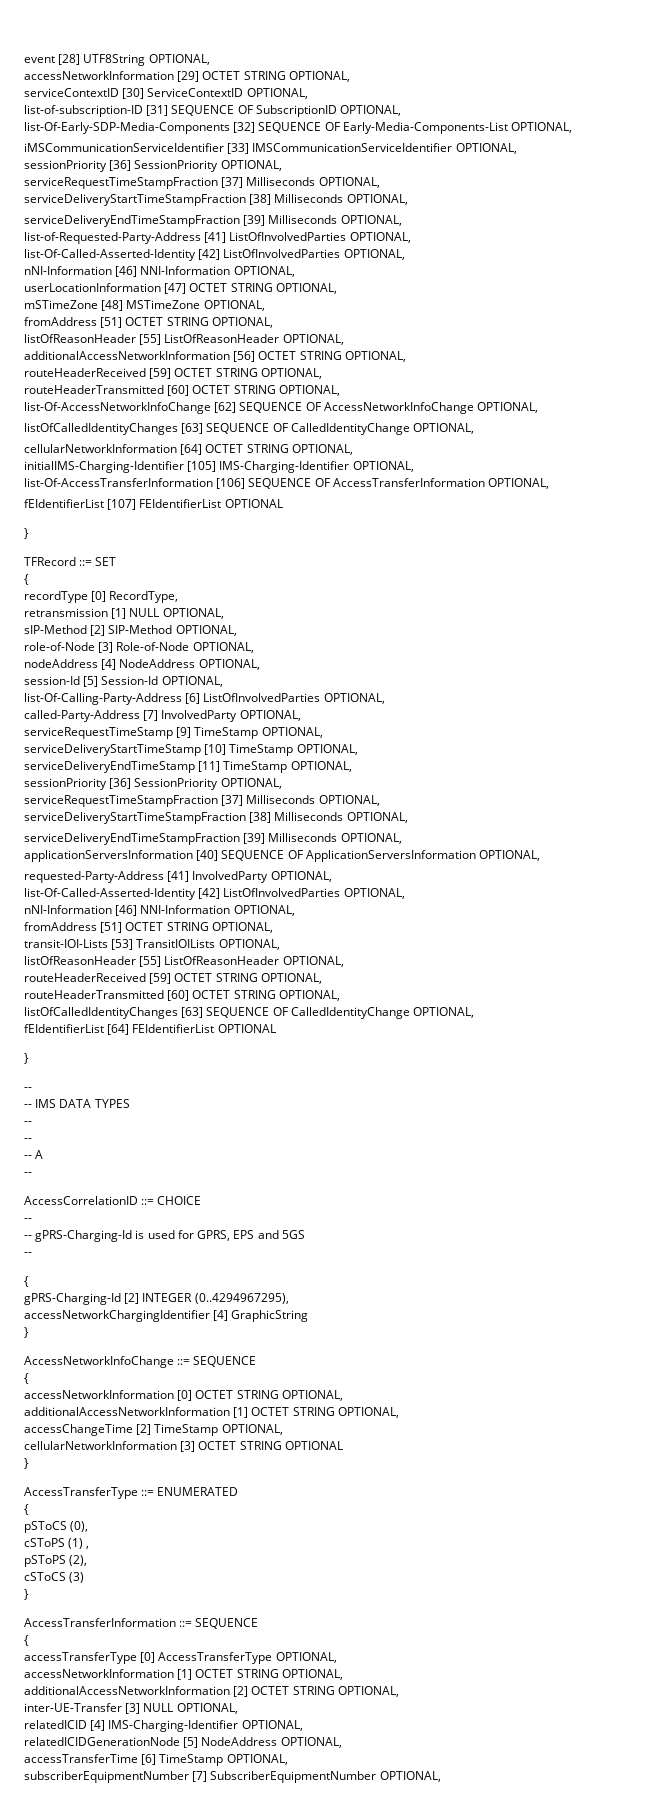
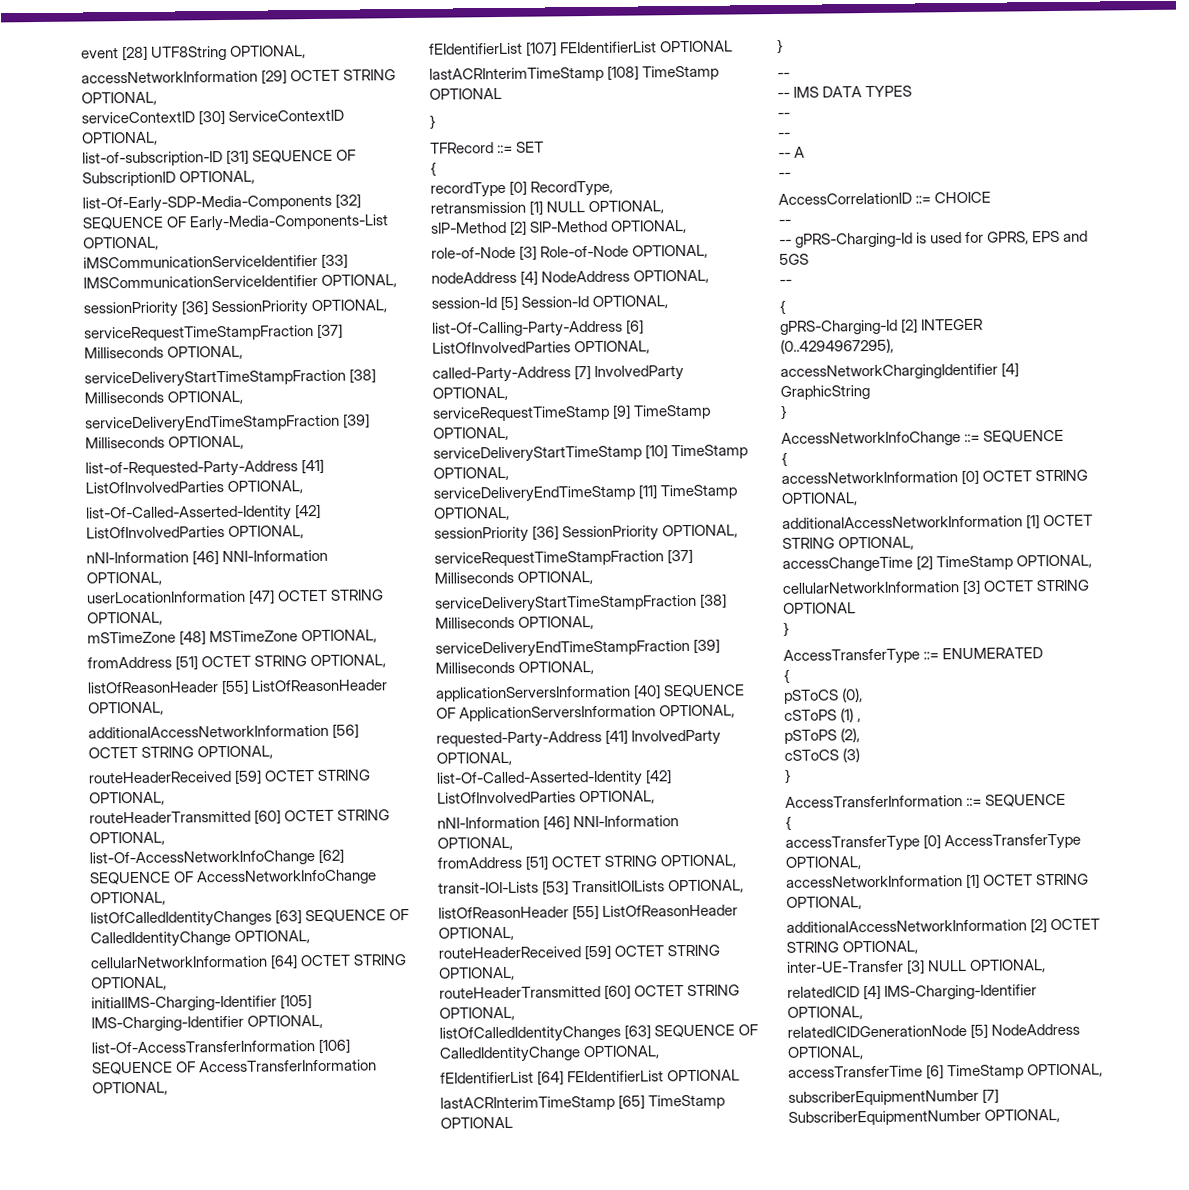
+ lastACRInterimTimeStamp [108] TimeStamp OPTIONAL
+ lastACRInterimTimeStamp [65] TimeStamp OPTIONAL

